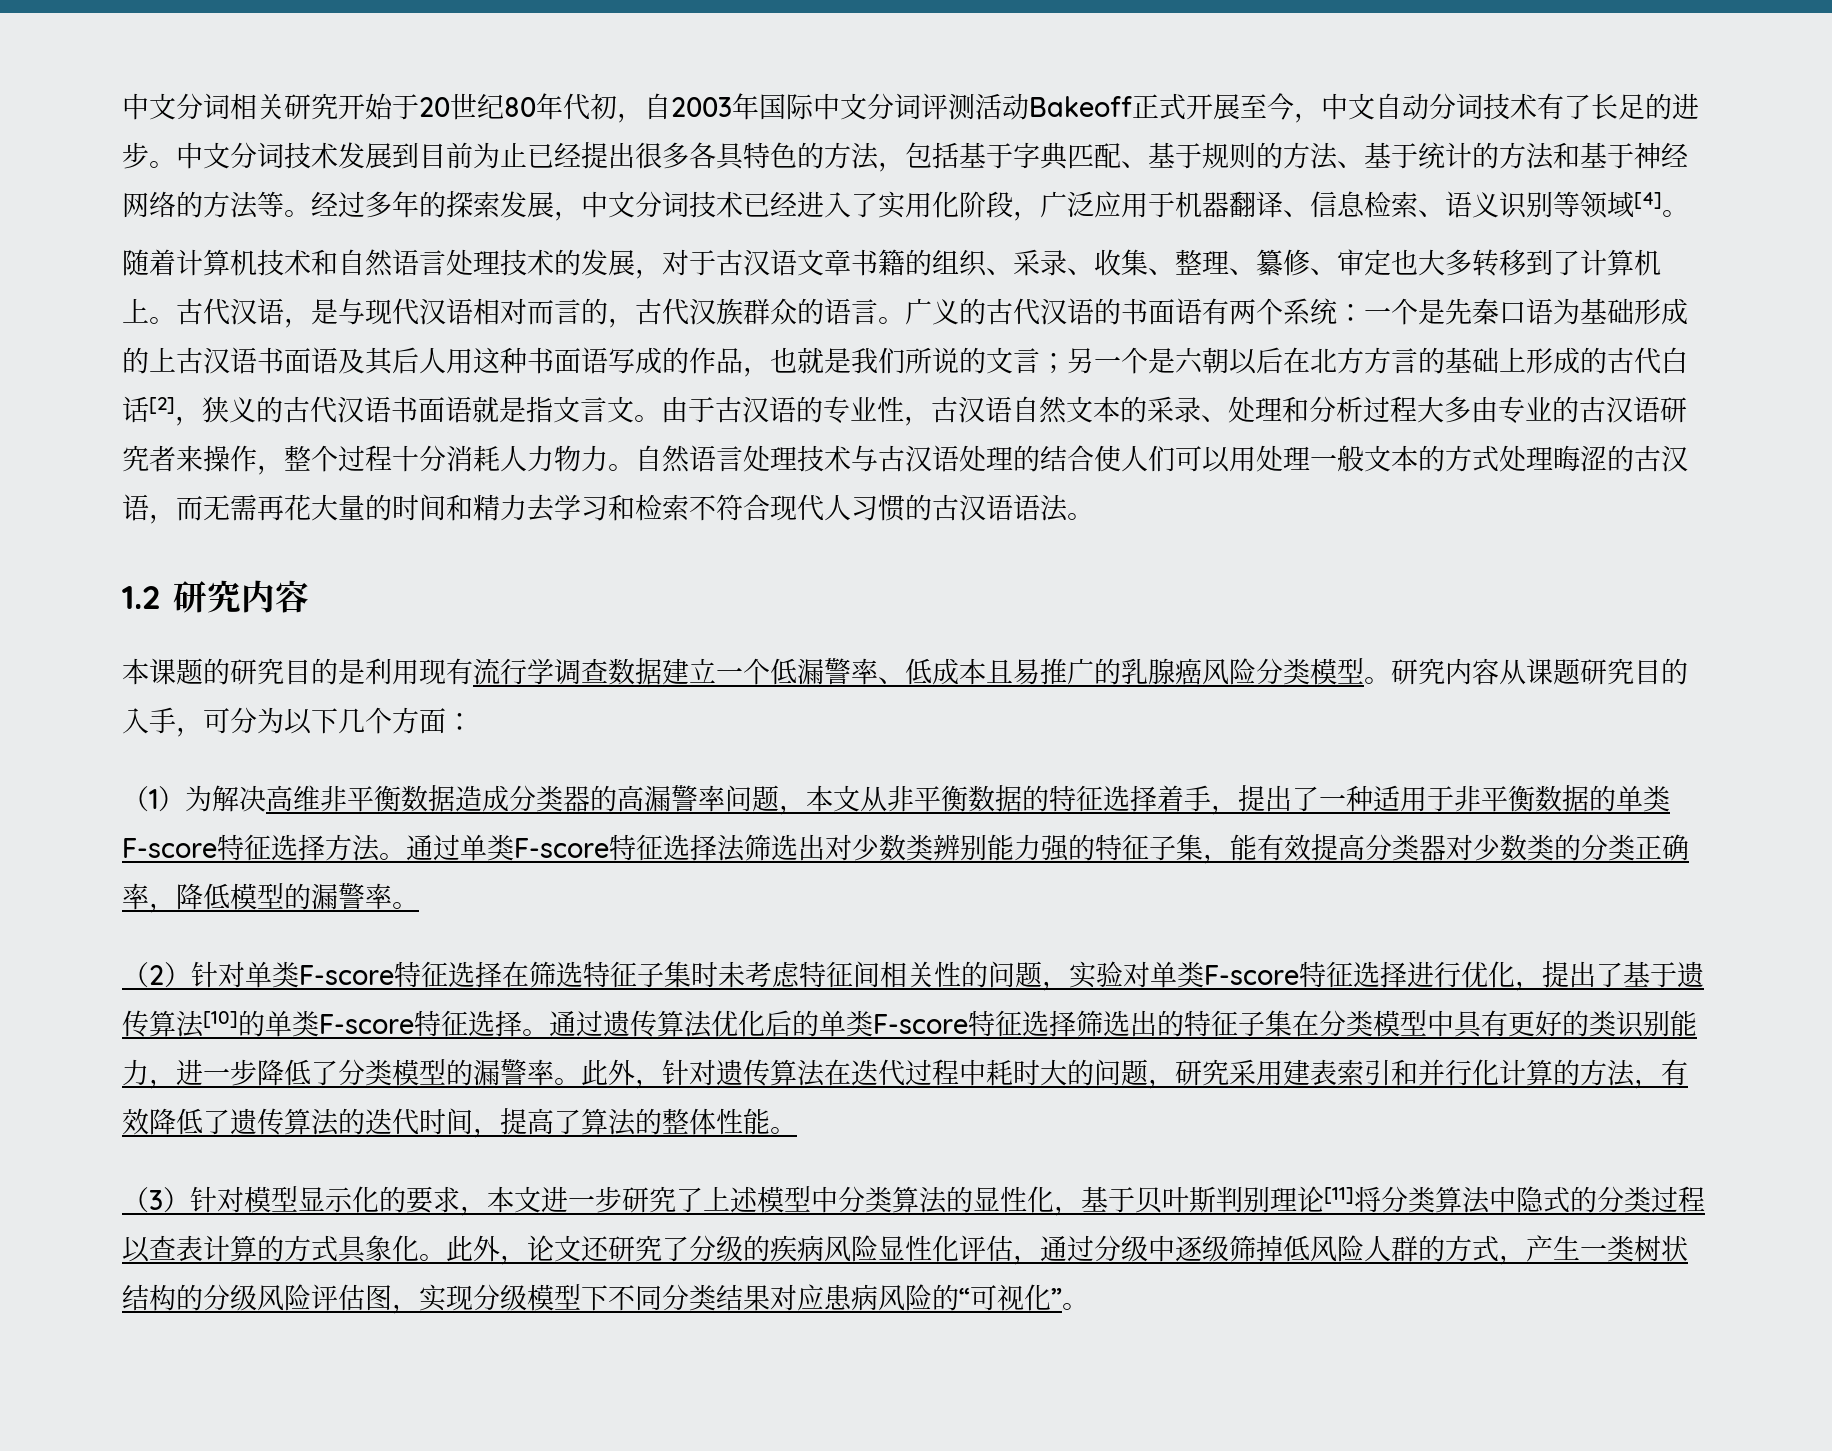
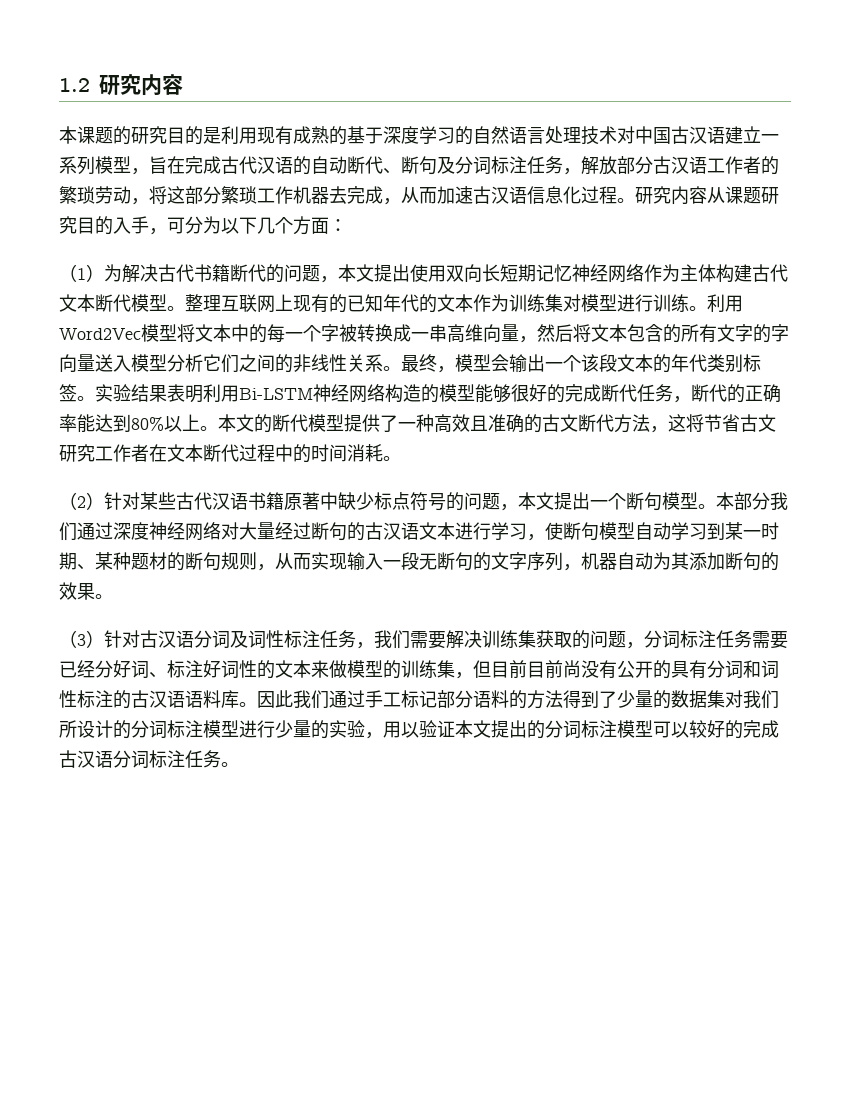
- 中文分词相关研究开始于20世纪80年代初，自2003年国际中文分词评测活动Bakeoff正式开展至今，中文自动分词技术有了长足的进步。中文分词技术发展到目前为止已经提出很多各具特色的方法，包括基于字典匹配、基于规则的方法、基于统计的方法和基于神经网络的方法等。经过多年的探索发展，中文分词技术已经进入了实用化阶段，广泛应用于机器翻译、信息检索、语义识别等领域[4]。
- 随着计算机技术和自然语言处理技术的发展，对于古汉语文章书籍的组织、采录、收集、整理、纂修、审定也大多转移到了计算机上。古代汉语，是与现代汉语相对而言的，古代汉族群众的语言。广义的古代汉语的书面语有两个系统：一个是先秦口语为基础形成的上古汉语书面语及其后人用这种书面语写成的作品，也就是我们所说的文言；另一个是六朝以后在北方方言的基础上形成的古代白话[2]，狭义的古代汉语书面语就是指文言文。由于古汉语的专业性，古汉语自然文本的采录、处理和分析过程大多由专业的古汉语研究者来操作，整个过程十分消耗人力物力。自然语言处理技术与古汉语处理的结合使人们可以用处理一般文本的方式处理晦涩的古汉语，而无需再花大量的时间和精力去学习和检索不符合现代人习惯的古汉语语法。
- 本课题的研究目的是利用现有流行学调查数据建立一个低漏警率、低成本且易推广的乳腺癌风险分类模型。
+ 本课题的研究目的是利用现有成熟的基于深度学习的自然语言处理技术对中国古汉语建立一系列模型，旨在完成古代汉语的自动断代、断句及分词标注任务，解放部分古汉语工作者的繁琐劳动，将这部分繁琐工作机器去完成，从而加速古汉语信息化过程。
- （1）为解决高维非平衡数据造成分类器的高漏警率问题，本文从非平衡数据的特征选择着手，提出了一种适用于非平衡数据的单类F-score特征选择方法。通过单类F-score特征选择法筛选出对少数类辨别能力强的特征子集，能有效提高分类器对少数类的分类正确率，降低模型的漏警率。
- （2）针对单类F-score特征选择在筛选特征子集时未考虑特征间相关性的问题，实验对单类F-score特征选择进行优化，提出了基于遗传算法[10]的单类F-score特征选择。通过遗传算法优化后的单类F-score特征选择筛选出的特征子集在分类模型中具有更好的类识别能力，进一步降低了分类模型的漏警率。此外，针对遗传算法在迭代过程中耗时大的问题，研究采用建表索引和并行化计算的方法，有效降低了遗传算法的迭代时间，提高了算法的整体性能。
- （3）针对模型显示化的要求，本文进一步研究了上述模型中分类算法的显性化，基于贝叶斯判别理论[11]将分类算法中隐式的分类过程以查表计算的方式具象化。此外，论文还研究了分级的疾病风险显性化评估，通过分级中逐级筛掉低风险人群的方式，产生一类树状结构的分级风险评估图，实现分级模型下不同分类结果对应患病风险的“可视化”。
+ （1）为解决古代书籍断代的问题，本文提出使用双向长短期记忆神经网络作为主体构建古代文本断代模型。整理互联网上现有的已知年代的文本作为训练集对模型进行训练。利用Word2Vec模型将文本中的每一个字被转换成一串高维向量，然后将文本包含的所有文字的字向量送入模型分析它们之间的非线性关系。最终，模型会输出一个该段文本的年代类别标签。实验结果表明利用Bi-LSTM神经网络构造的模型能够很好的完成断代任务，断代的正确率能达到80%以上。本文的断代模型提供了一种高效且准确的古文断代方法，这将节省古文研究工作者在文本断代过程中的时间消耗。
+ （2）针对某些古代汉语书籍原著中缺少标点符号的问题，本文提出一个断句模型。本部分我们通过深度神经网络对大量经过断句的古汉语文本进行学习，使断句模型自动学习到某一时期、某种题材的断句规则，从而实现输入一段无断句的文字序列，机器自动为其添加断句的效果。
+ （3）针对古汉语分词及词性标注任务，我们需要解决训练集获取的问题，分词标注任务需要已经分好词、标注好词性的文本来做模型的训练集，但目前目前尚没有公开的具有分词和词性标注的古汉语语料库。因此我们通过手工标记部分语料的方法得到了少量的数据集对我们所设计的分词标注模型进行少量的实验，用以验证本文提出的分词标注模型可以较好的完成古汉语分词标注任务。

